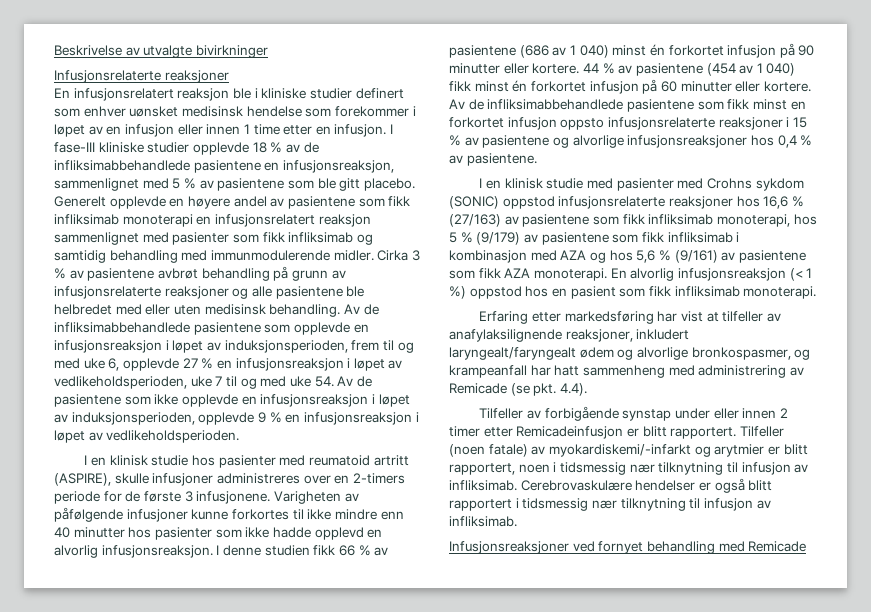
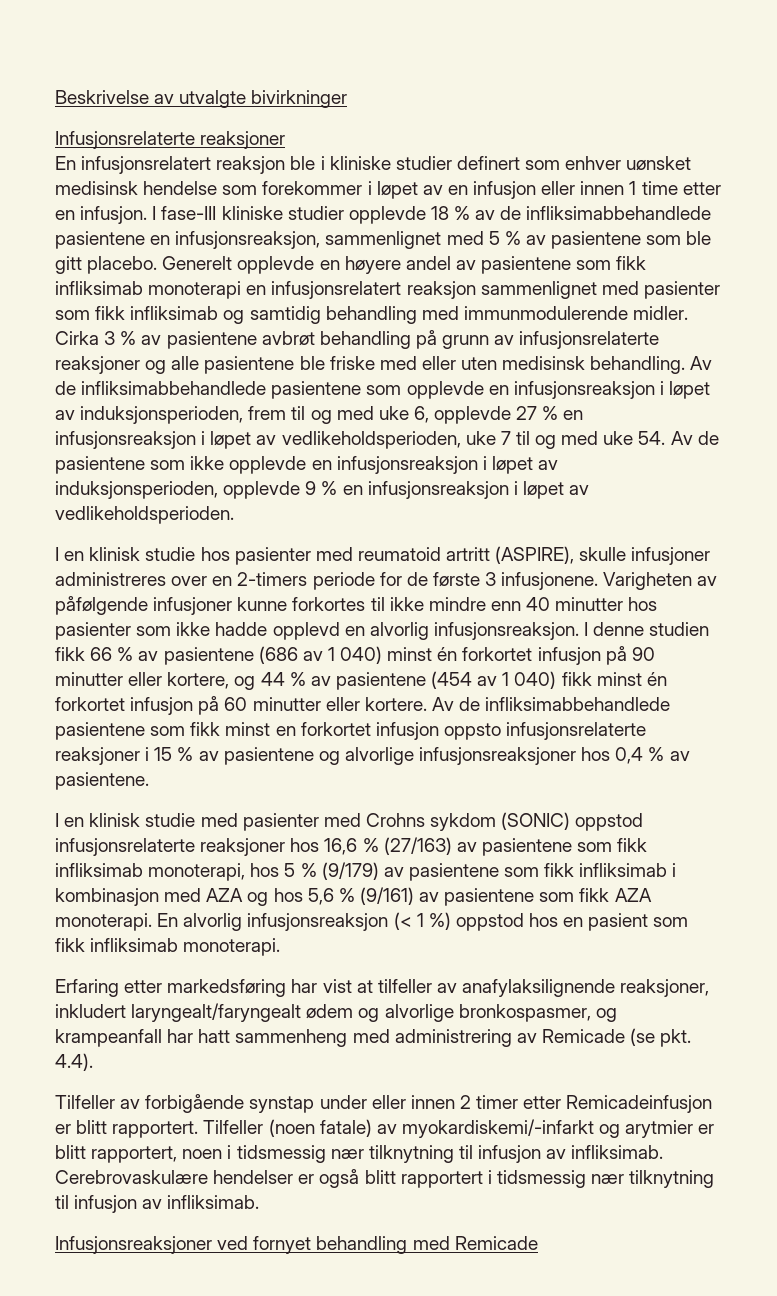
- Cirka 3 % av pasientene avbrøt behandling på grunn av infusjonsrelaterte reaksjoner og alle pasientene ble helbredet med eller uten medisinsk behandling.
+ Cirka 3 % av pasientene avbrøt behandling på grunn av infusjonsrelaterte reaksjoner og alle pasientene ble friske med eller uten medisinsk behandling.
- I denne studien fikk 66 % av pasientene (686 av 1 040) minst én forkortet infusjon på 90 minutter eller kortere. 44 % av pasientene (454 av 1 040) fikk minst én forkortet infusjon på 60 minutter eller kortere.
+ I denne studien fikk 66 % av pasientene (686 av 1 040) minst én forkortet infusjon på 90 minutter eller kortere, og 44 % av pasientene (454 av 1 040) fikk minst én forkortet infusjon på 60 minutter eller kortere.

